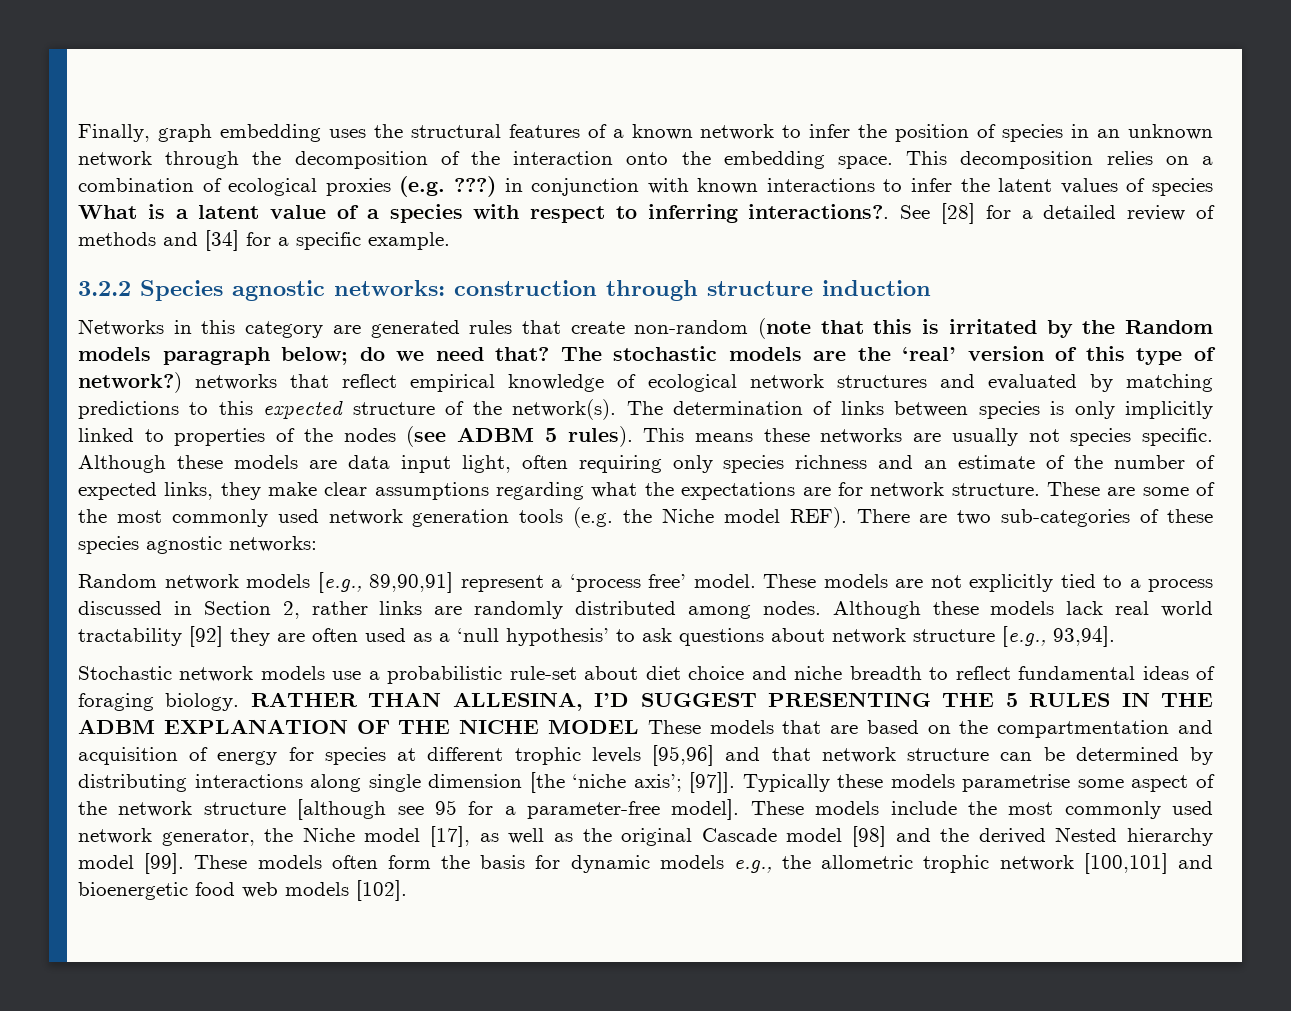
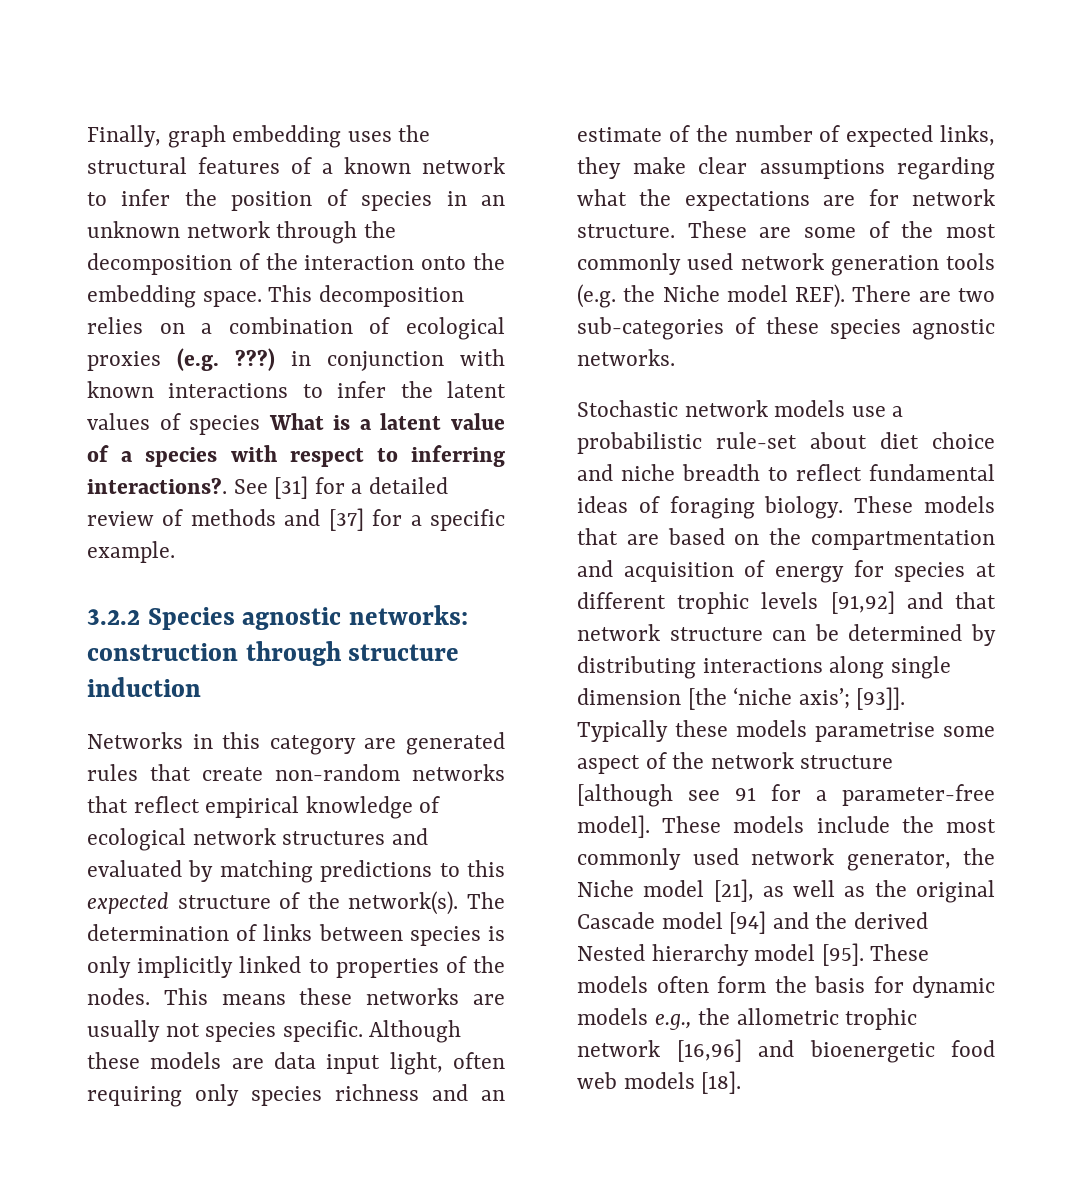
- See [28] for a detailed review of methods and [34] for a specific example.
+ See [31] for a detailed review of methods and [37] for a specific example.
- Networks in this category are generated rules that create non-random (note that this is irritated by the Random models paragraph below; do we need that? The stochastic models are the ‘real’ version of this type of network?) networks that reflect empirical knowledge of ecological network structures and evaluated by matching predictions to this expected structure of the network(s).
+ Networks in this category are generated rules that create non-random networks that reflect empirical knowledge of ecological network structures and evaluated by matching predictions to this expected structure of the network(s).
- The determination of links between species is only implicitly linked to properties of the nodes (see ADBM 5 rules).
+ The determination of links between species is only implicitly linked to properties of the nodes.
- There are two sub-categories of these species agnostic networks:
- Random network models [e.g., 89,90,91] represent a ‘process free’ model. These models are not explicitly tied to a process discussed in Section 2, rather links are randomly distributed among nodes. Although these models lack real world tractability [92] they are often used as a ‘null hypothesis’ to ask questions about network structure [e.g., 93,94].
+ There are two sub-categories of these species agnostic networks.
- RATHER THAN ALLESINA, I’D SUGGEST PRESENTING THE 5 RULES IN THE ADBM EXPLANATION OF THE NICHE MODEL These models that are based on the compartmentation and acquisition of energy for species at different trophic levels [95,96] and that network structure can be determined by distributing interactions along single dimension [the ‘niche axis’; [97]].
+ These models that are based on the compartmentation and acquisition of energy for species at different trophic levels [91,92] and that network structure can be determined by distributing interactions along single dimension [the ‘niche axis’; [93]].
- Typically these models parametrise some aspect of the network structure [although see 95 for a parameter-free model].
+ Typically these models parametrise some aspect of the network structure [although see 91 for a parameter-free model].
- These models include the most commonly used network generator, the Niche model [17], as well as the original Cascade model [98] and the derived Nested hierarchy model [99].
+ These models include the most commonly used network generator, the Niche model [21], as well as the original Cascade model [94] and the derived Nested hierarchy model [95].
- These models often form the basis for dynamic models e.g., the allometric trophic network [100,101] and bioenergetic food web models [102].
+ These models often form the basis for dynamic models e.g., the allometric trophic network [16,96] and bioenergetic food web models [18].

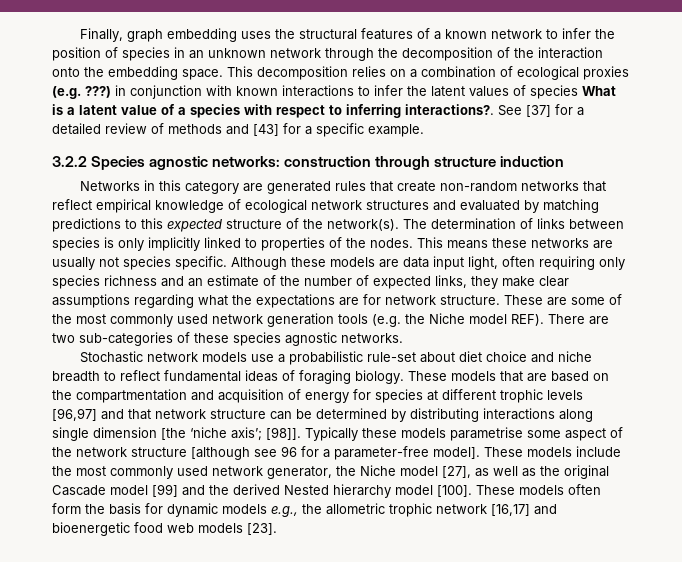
- See [31] for a detailed review of methods and [37] for a specific example.
+ See [37] for a detailed review of methods and [43] for a specific example.
- These models that are based on the compartmentation and acquisition of energy for species at different trophic levels [91,92] and that network structure can be determined by distributing interactions along single dimension [the ‘niche axis’; [93]].
+ These models that are based on the compartmentation and acquisition of energy for species at different trophic levels [96,97] and that network structure can be determined by distributing interactions along single dimension [the ‘niche axis’; [98]].
- Typically these models parametrise some aspect of the network structure [although see 91 for a parameter-free model].
+ Typically these models parametrise some aspect of the network structure [although see 96 for a parameter-free model].
- These models include the most commonly used network generator, the Niche model [21], as well as the original Cascade model [94] and the derived Nested hierarchy model [95].
+ These models include the most commonly used network generator, the Niche model [27], as well as the original Cascade model [99] and the derived Nested hierarchy model [100].
- These models often form the basis for dynamic models e.g., the allometric trophic network [16,96] and bioenergetic food web models [18].
+ These models often form the basis for dynamic models e.g., the allometric trophic network [16,17] and bioenergetic food web models [23].

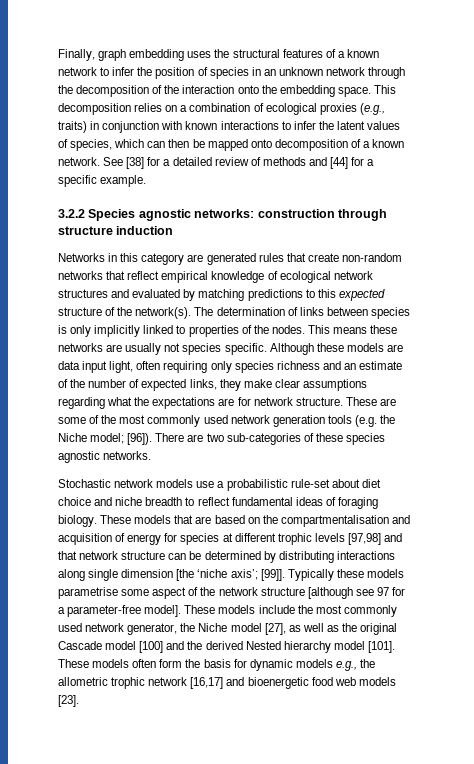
- This decomposition relies on a combination of ecological proxies (e.g. ???) in conjunction with known interactions to infer the latent values of species What is a latent value of a species with respect to inferring interactions?. See [37] for a detailed review of methods and [43] for a specific example.
+ This decomposition relies on a combination of ecological proxies (e.g., traits) in conjunction with known interactions to infer the latent values of species, which can then be mapped onto decomposition of a known network. See [38] for a detailed review of methods and [44] for a specific example.
- These are some of the most commonly used network generation tools (e.g. the Niche model REF).
+ These are some of the most commonly used network generation tools (e.g. the Niche model; [96]).
- These models that are based on the compartmentation and acquisition of energy for species at different trophic levels [96,97] and that network structure can be determined by distributing interactions along single dimension [the ‘niche axis’; [98]].
+ These models that are based on the compartmentalisation and acquisition of energy for species at different trophic levels [97,98] and that network structure can be determined by distributing interactions along single dimension [the ‘niche axis’; [99]].
- Typically these models parametrise some aspect of the network structure [although see 96 for a parameter-free model].
+ Typically these models parametrise some aspect of the network structure [although see 97 for a parameter-free model].
- These models include the most commonly used network generator, the Niche model [27], as well as the original Cascade model [99] and the derived Nested hierarchy model [100].
+ These models include the most commonly used network generator, the Niche model [27], as well as the original Cascade model [100] and the derived Nested hierarchy model [101].

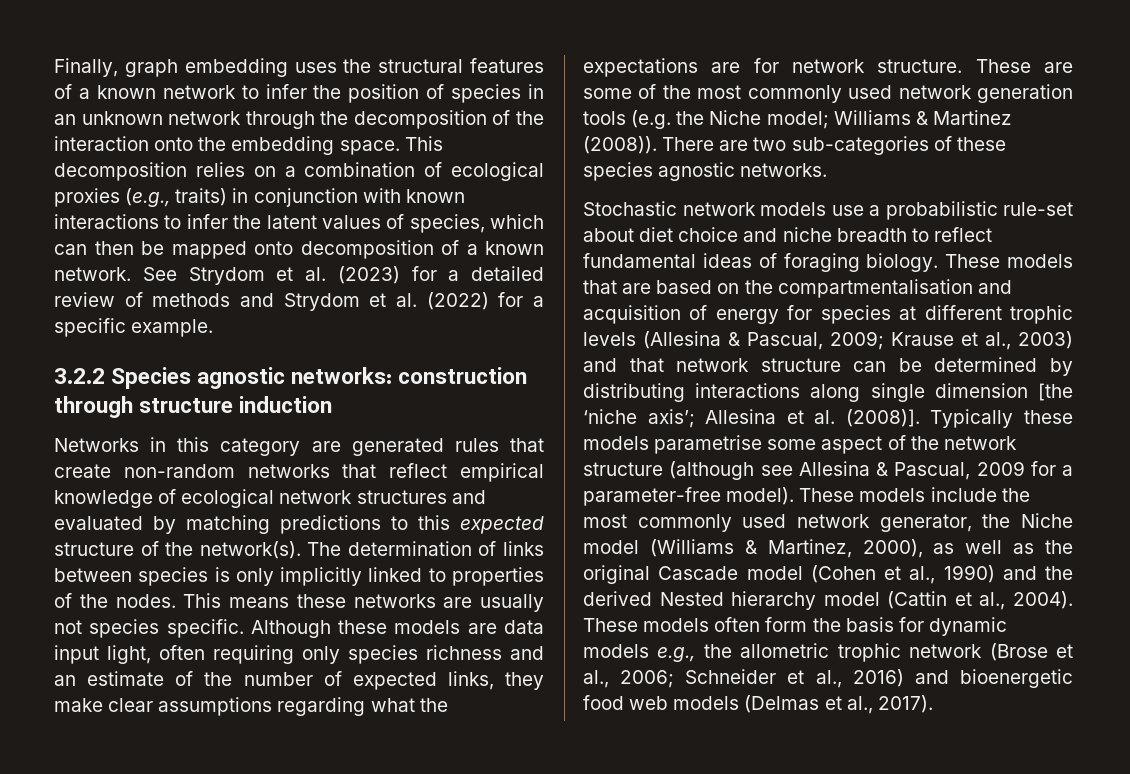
- See [38] for a detailed review of methods and [44] for a specific example.
+ See Strydom et al. (2023) for a detailed review of methods and Strydom et al. (2022) for a specific example.
- These are some of the most commonly used network generation tools (e.g. the Niche model; [96]).
+ These are some of the most commonly used network generation tools (e.g. the Niche model; Williams & Martinez (2008)).
- These models that are based on the compartmentalisation and acquisition of energy for species at different trophic levels [97,98] and that network structure can be determined by distributing interactions along single dimension [the ‘niche axis’; [99]].
+ These models that are based on the compartmentalisation and acquisition of energy for species at different trophic levels (Allesina & Pascual, 2009; Krause et al., 2003) and that network structure can be determined by distributing interactions along single dimension [the ‘niche axis’; Allesina et al. (2008)].
- Typically these models parametrise some aspect of the network structure [although see 97 for a parameter-free model].
+ Typically these models parametrise some aspect of the network structure (although see Allesina & Pascual, 2009 for a parameter-free model).
- These models include the most commonly used network generator, the Niche model [27], as well as the original Cascade model [100] and the derived Nested hierarchy model [101].
+ These models include the most commonly used network generator, the Niche model (Williams & Martinez, 2000), as well as the original Cascade model (Cohen et al., 1990) and the derived Nested hierarchy model (Cattin et al., 2004).
- These models often form the basis for dynamic models e.g., the allometric trophic network [16,17] and bioenergetic food web models [23].
+ These models often form the basis for dynamic models e.g., the allometric trophic network (Brose et al., 2006; Schneider et al., 2016) and bioenergetic food web models (Delmas et al., 2017).

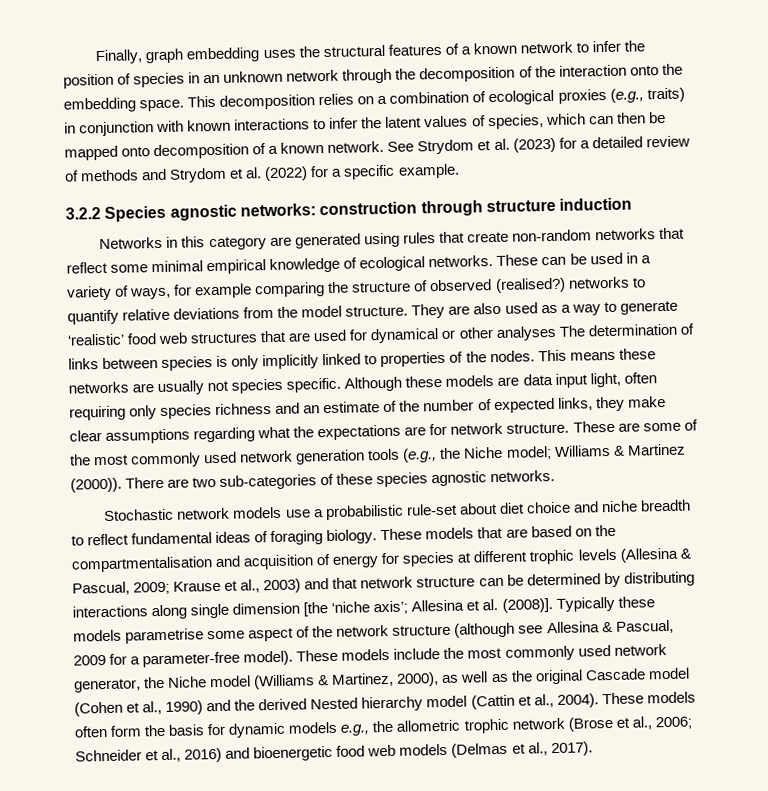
- Networks in this category are generated rules that create non-random networks that reflect empirical knowledge of ecological network structures and evaluated by matching predictions to this expected structure of the network(s). The determination of links between species is only implicitly linked to properties of the nodes.
+ Networks in this category are generated using rules that create non-random networks that reflect some minimal empirical knowledge of ecological networks. These can be used in a variety of ways, for example comparing the structure of observed (realised?) networks to quantify relative deviations from the model structure. They are also used as a way to generate ‘realistic’ food web structures that are used for dynamical or other analyses The determination of links between species is only implicitly linked to properties of the nodes.
- These are some of the most commonly used network generation tools (e.g. the Niche model; Williams & Martinez (2008)).
+ These are some of the most commonly used network generation tools (e.g., the Niche model; Williams & Martinez (2000)).

